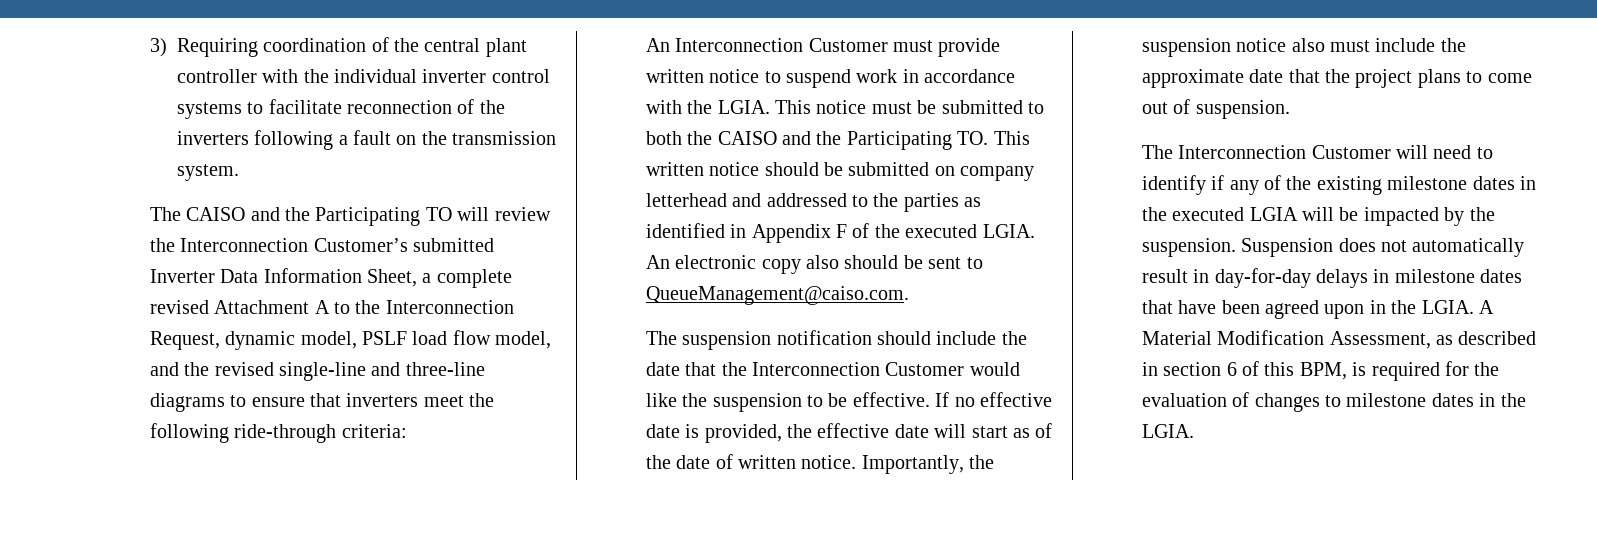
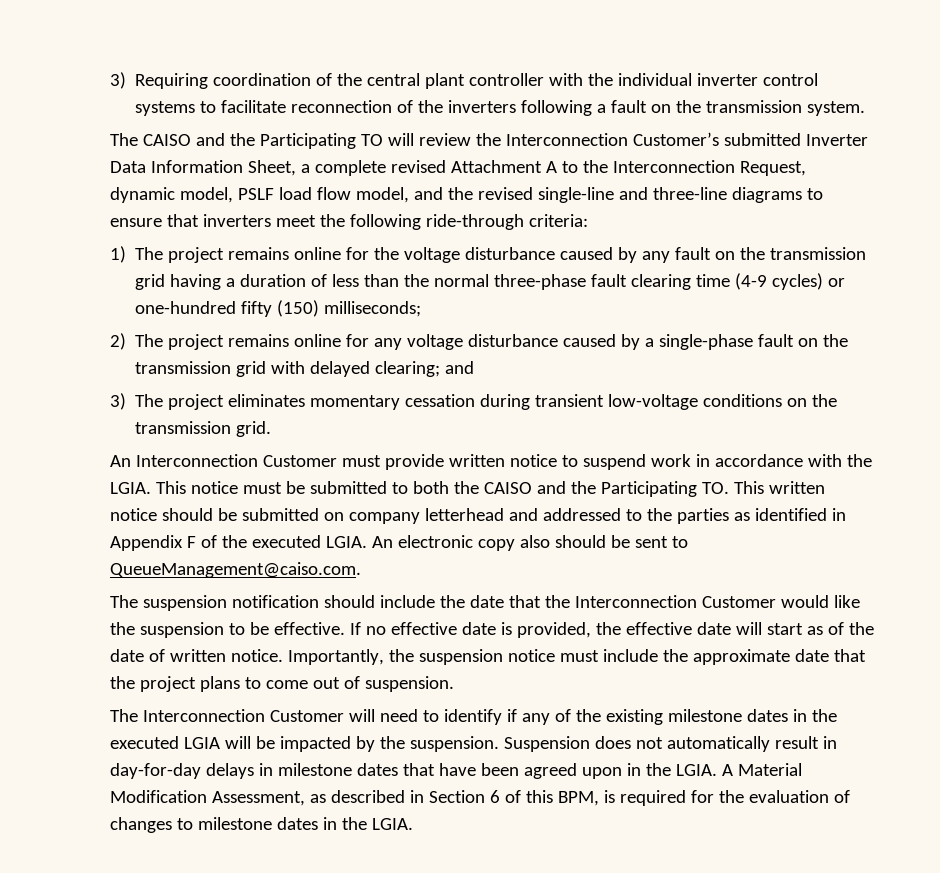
+ 1) The project remains online for the voltage disturbance caused by any fault on the transmission grid having a duration of less than the normal three-phase fault clearing time (4-9 cycles) or one-hundred fifty (150) milliseconds;
+ 2) The project remains online for any voltage disturbance caused by a single-phase fault on the transmission grid with delayed clearing; and
+ 3) The project eliminates momentary cessation during transient low-voltage conditions on the transmission grid.
- Importantly, the suspension notice also must include the approximate date that the project plans to come out of suspension.
+ Importantly, the suspension notice must include the approximate date that the project plans to come out of suspension.
- A Material Modification Assessment, as described in section 6 of this BPM, is required for the evaluation of changes to milestone dates in the LGIA.
+ A Material Modification Assessment, as described in Section 6 of this BPM, is required for the evaluation of changes to milestone dates in the LGIA.

